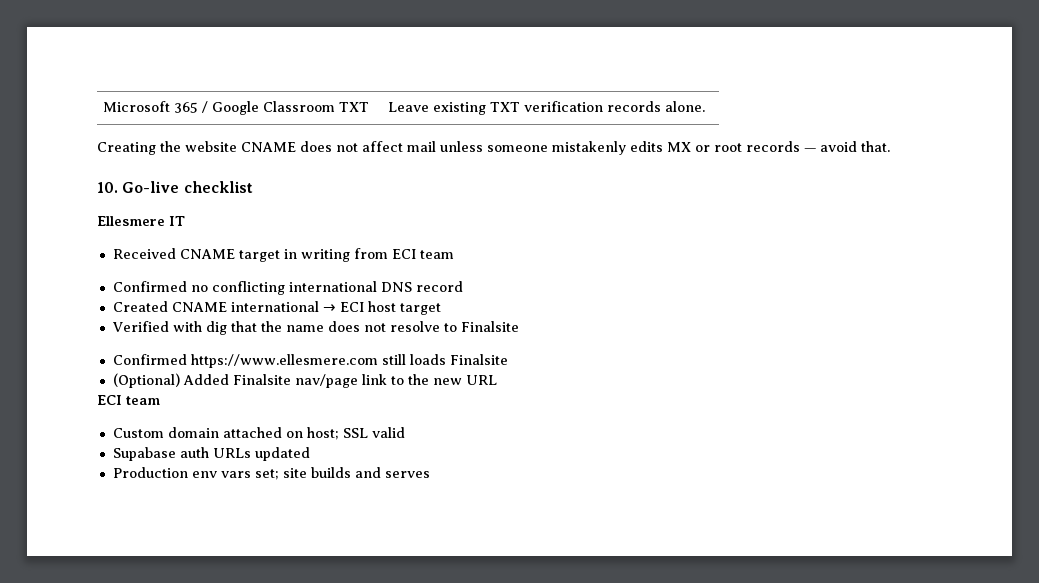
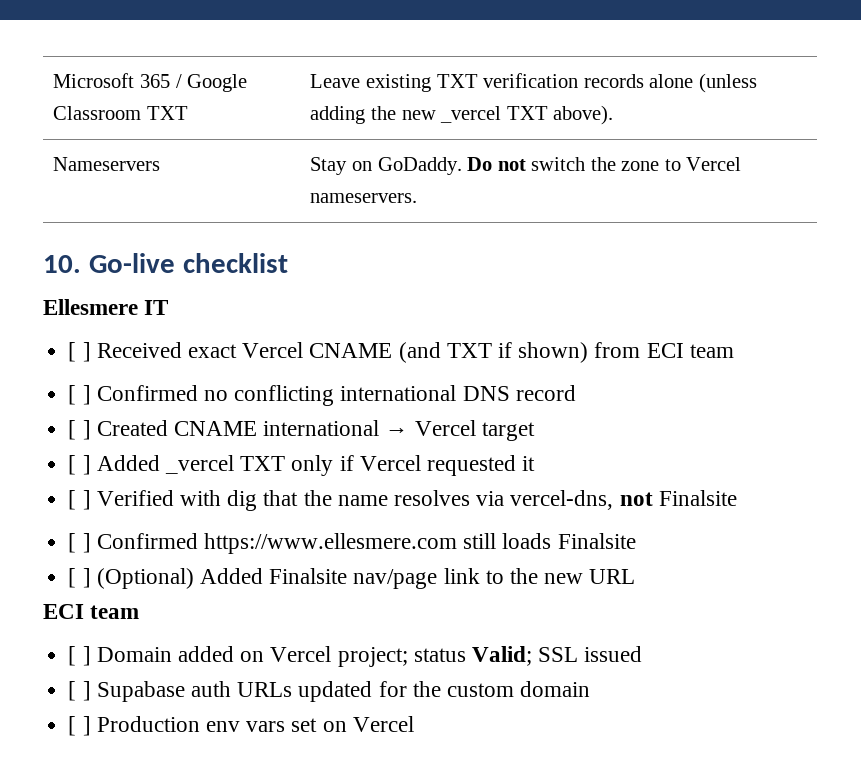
- Microsoft 365 / Google Classroom TXT | Leave existing TXT verification records alone.
- Creating the website CNAME does not affect mail unless someone mistakenly edits MX or root records — avoid that.
+ Microsoft 365 / Google Classroom TXT | Leave existing TXT verification records alone (unless adding the new _vercel TXT above).
+ Nameservers | Stay on GoDaddy. Do not switch the zone to Vercel nameservers.
- Received CNAME target in writing from ECI team
+ [ ] Received exact Vercel CNAME (and TXT if shown) from ECI team
- Confirmed no conflicting international DNS record
+ [ ] Confirmed no conflicting international DNS record
- Created CNAME international → ECI host target
+ [ ] Created CNAME international → Vercel target
- Verified with dig that the name does not resolve to Finalsite
- Confirmed https://www.ellesmere.com still loads Finalsite
+ [ ] Added _vercel TXT only if Vercel requested it
+ [ ] Verified with dig that the name resolves via vercel-dns, not Finalsite
+ [ ] Confirmed https://www.ellesmere.com still loads Finalsite
- (Optional) Added Finalsite nav/page link to the new URL
+ [ ] (Optional) Added Finalsite nav/page link to the new URL
- Custom domain attached on host; SSL valid
- Supabase auth URLs updated
- Production env vars set; site builds and serves
+ [ ] Domain added on Vercel project; status Valid; SSL issued
+ [ ] Supabase auth URLs updated for the custom domain
+ [ ] Production env vars set on Vercel

